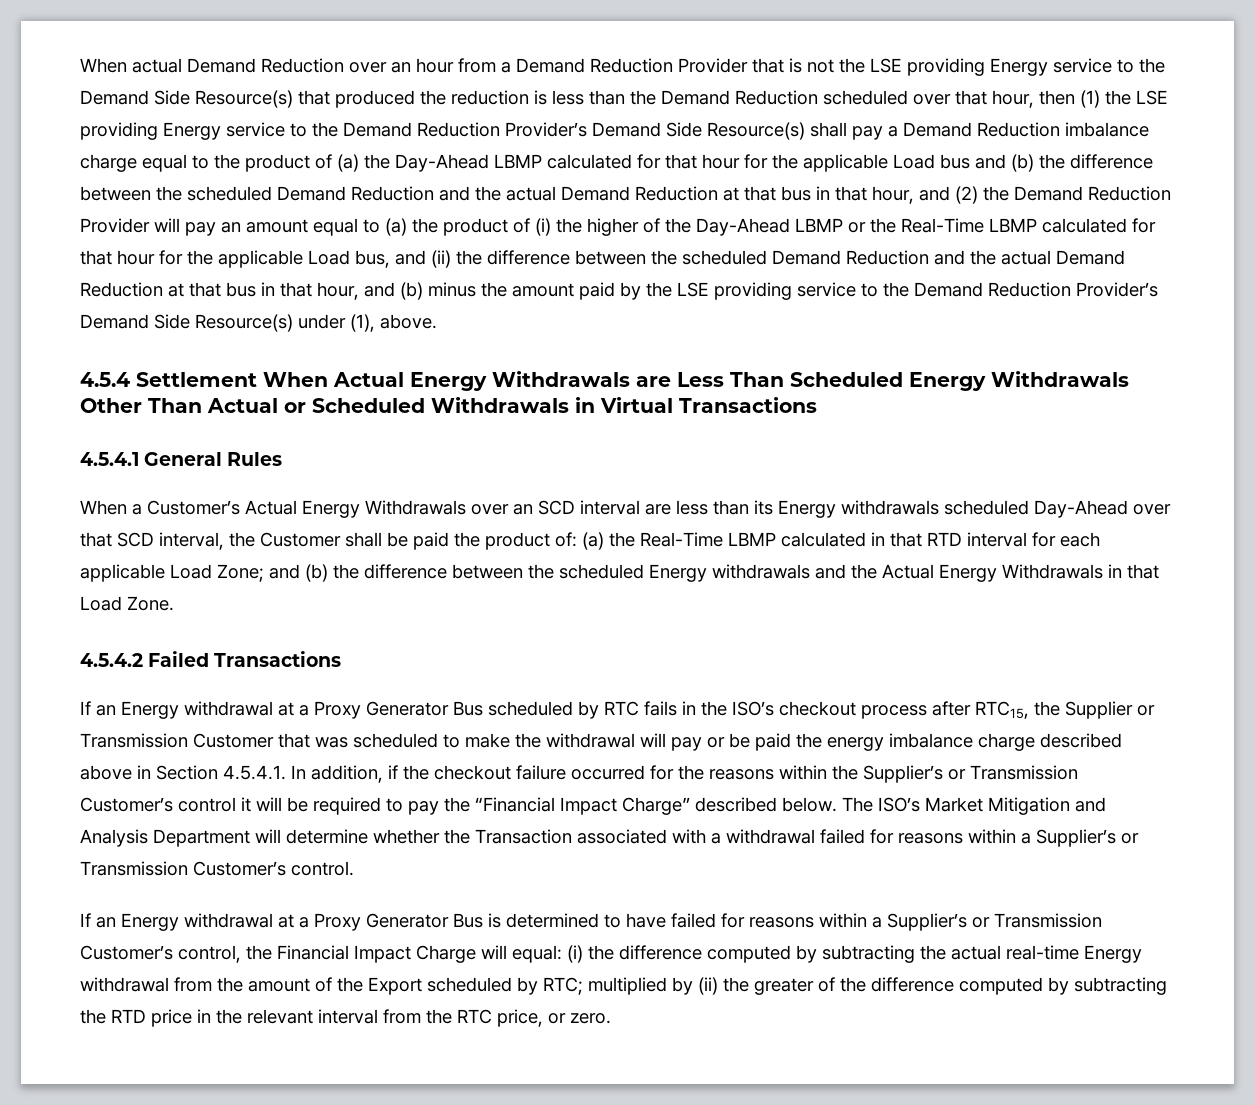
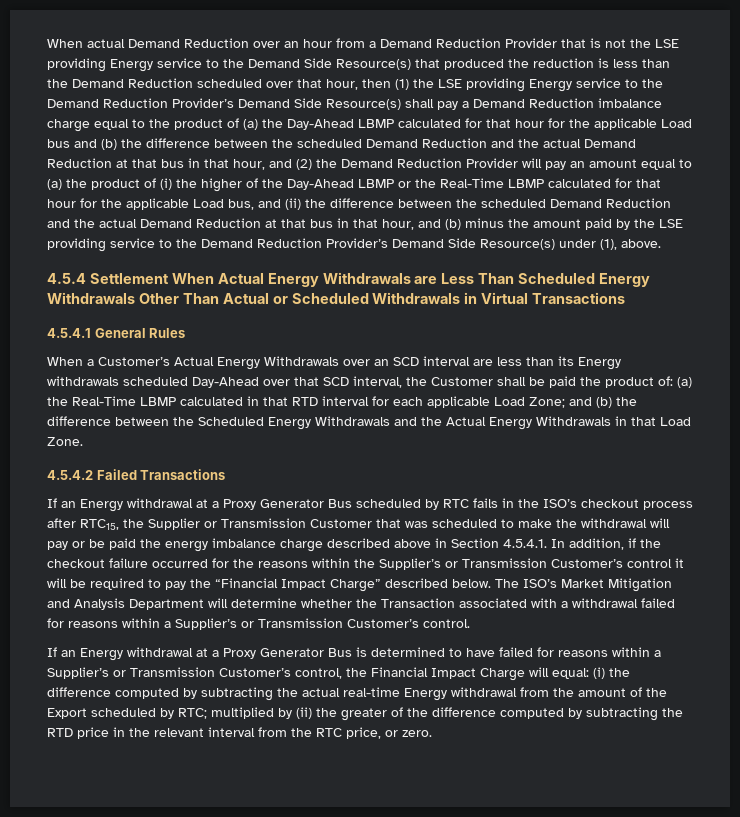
- When a Customer’s Actual Energy Withdrawals over an SCD interval are less than its Energy withdrawals scheduled Day-Ahead over that SCD interval, the Customer shall be paid the product of: (a) the Real-Time LBMP calculated in that RTD interval for each applicable Load Zone; and (b) the difference between the scheduled Energy withdrawals and the Actual Energy Withdrawals in that Load Zone.
+ When a Customer’s Actual Energy Withdrawals over an SCD interval are less than its Energy withdrawals scheduled Day-Ahead over that SCD interval, the Customer shall be paid the product of: (a) the Real-Time LBMP calculated in that RTD interval for each applicable Load Zone; and (b) the difference between the Scheduled Energy Withdrawals and the Actual Energy Withdrawals in that Load Zone.

